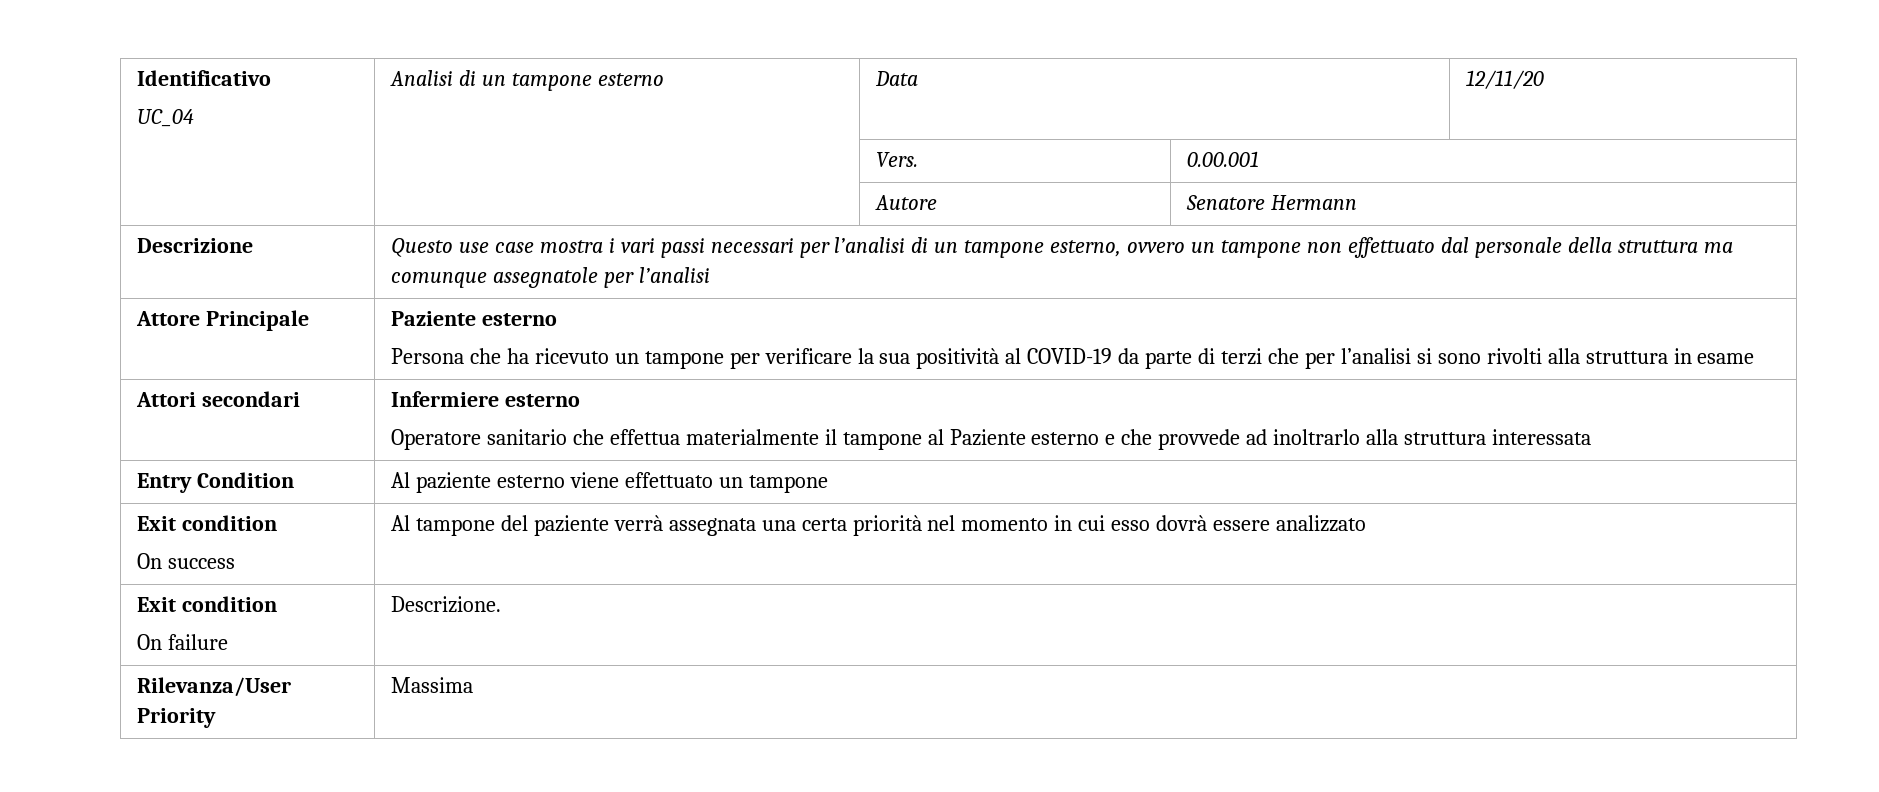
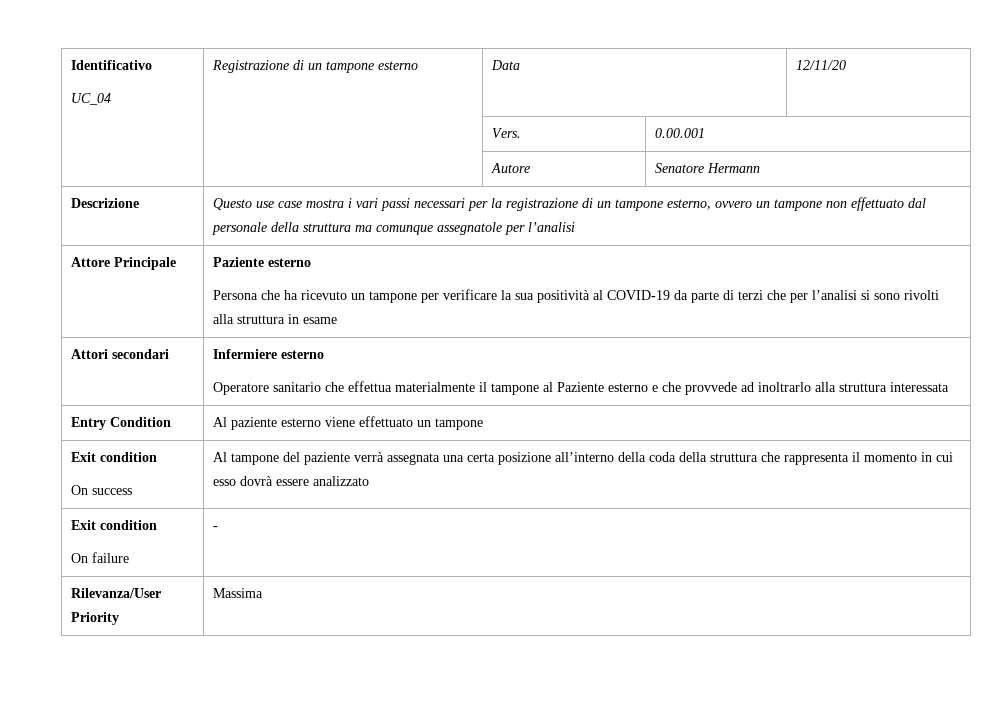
  Identificativo
- UC_04 | Analisi di un tampone esterno | Data | 12/11/20
+ UC_04 | Registrazione di un tampone esterno | Data | 12/11/20
- Descrizione | Questo use case mostra i vari passi necessari per l’analisi di un tampone esterno, ovvero un tampone non effettuato dal personale della struttura ma comunque assegnatole per l’analisi
+ Descrizione | Questo use case mostra i vari passi necessari per la registrazione di un tampone esterno, ovvero un tampone non effettuato dal personale della struttura ma comunque assegnatole per l’analisi
  Entry Condition | Al paziente esterno viene effettuato un tampone
  Exit condition
- On success | Al tampone del paziente verrà assegnata una certa priorità nel momento in cui esso dovrà essere analizzato
+ On success | Al tampone del paziente verrà assegnata una certa posizione all’interno della coda della struttura che rappresenta il momento in cui esso dovrà essere analizzato
  Exit condition
- On failure | Descrizione.
+ On failure | -

